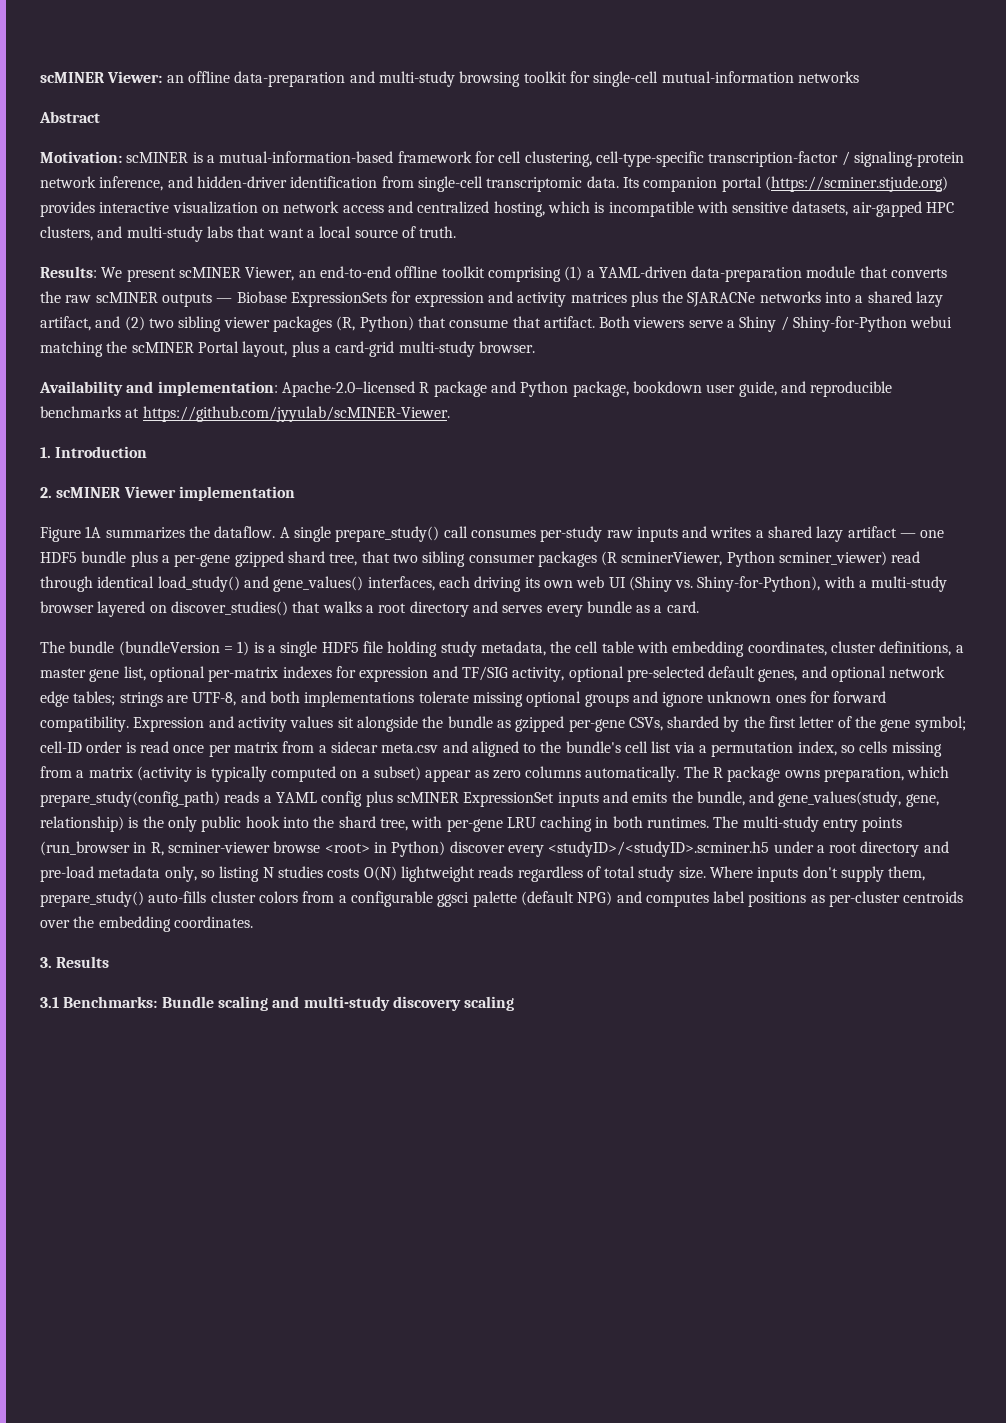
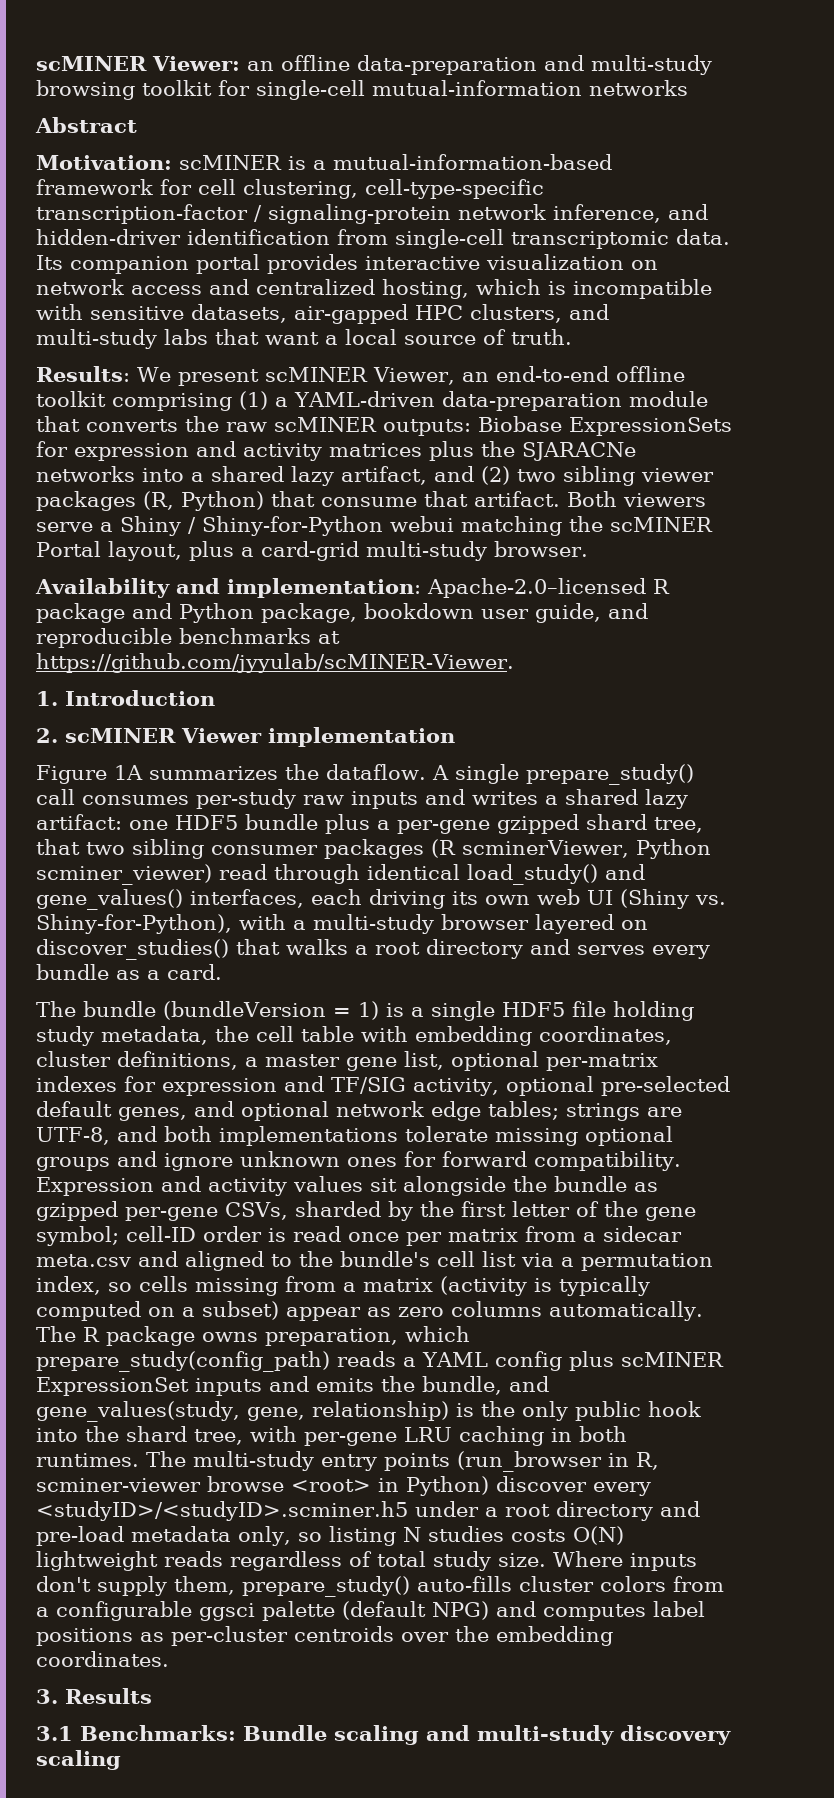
- Its companion portal (https://scminer.stjude.org) provides interactive visualization on network access and centralized hosting, which is incompatible with sensitive datasets, air-gapped HPC clusters, and multi-study labs that want a local source of truth.
+ Its companion portal provides interactive visualization on network access and centralized hosting, which is incompatible with sensitive datasets, air-gapped HPC clusters, and multi-study labs that want a local source of truth.
- Results: We present scMINER Viewer, an end-to-end offline toolkit comprising (1) a YAML-driven data-preparation module that converts the raw scMINER outputs — Biobase ExpressionSets for expression and activity matrices plus the SJARACNe networks into a shared lazy artifact, and (2) two sibling viewer packages (R, Python) that consume that artifact.
+ Results: We present scMINER Viewer, an end-to-end offline toolkit comprising (1) a YAML-driven data-preparation module that converts the raw scMINER outputs: Biobase ExpressionSets for expression and activity matrices plus the SJARACNe networks into a shared lazy artifact, and (2) two sibling viewer packages (R, Python) that consume that artifact.
- A single prepare_study() call consumes per-study raw inputs and writes a shared lazy artifact — one HDF5 bundle plus a per-gene gzipped shard tree, that two sibling consumer packages (R scminerViewer, Python scminer_viewer) read through identical load_study() and gene_values() interfaces, each driving its own web UI (Shiny vs. Shiny-for-Python), with a multi-study browser layered on discover_studies() that walks a root directory and serves every bundle as a card.
+ A single prepare_study() call consumes per-study raw inputs and writes a shared lazy artifact: one HDF5 bundle plus a per-gene gzipped shard tree, that two sibling consumer packages (R scminerViewer, Python scminer_viewer) read through identical load_study() and gene_values() interfaces, each driving its own web UI (Shiny vs. Shiny-for-Python), with a multi-study browser layered on discover_studies() that walks a root directory and serves every bundle as a card.

